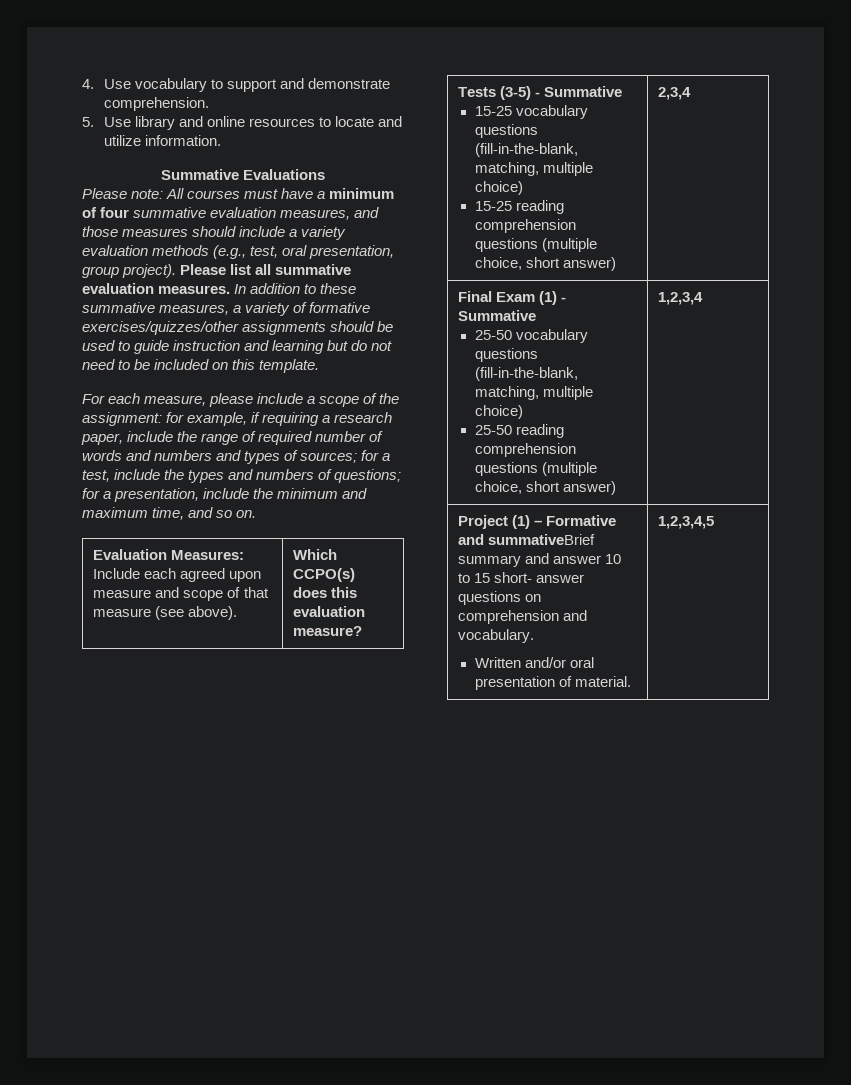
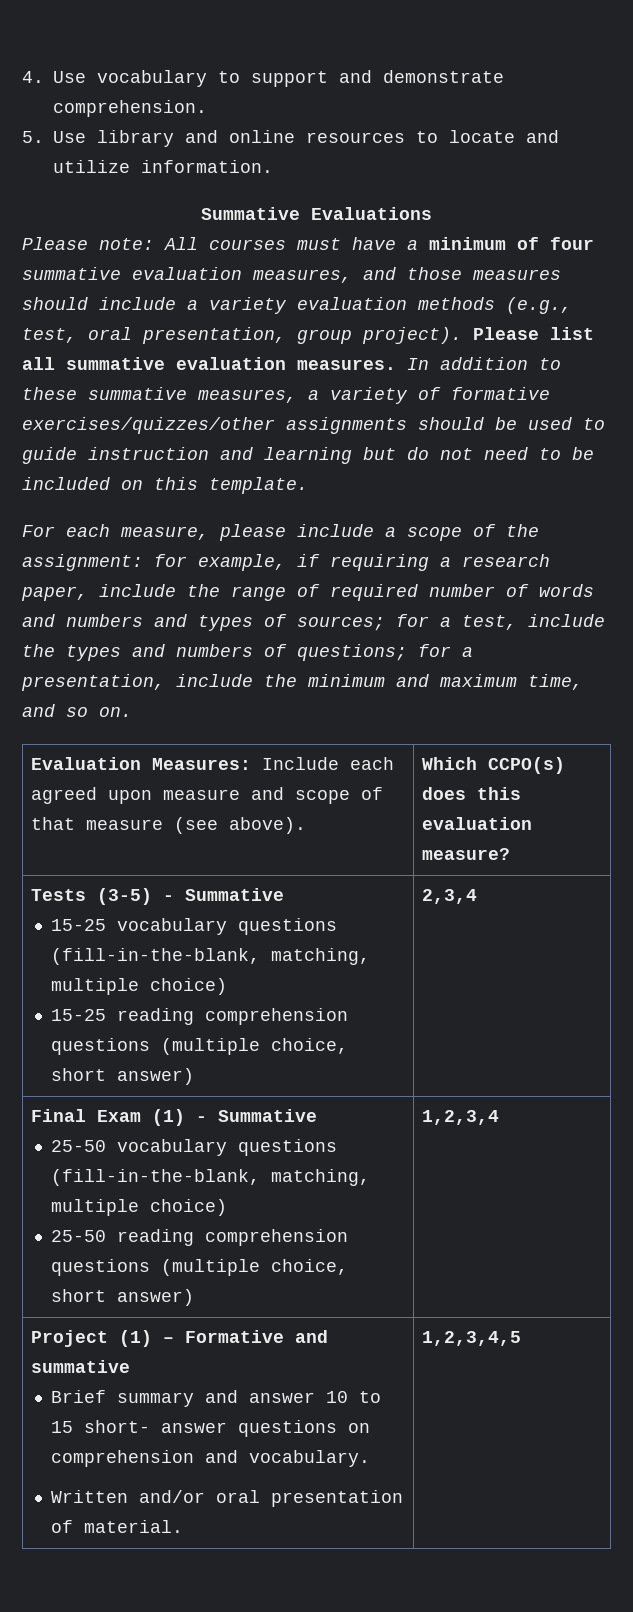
- Project (1) – Formative and summativeBrief summary and answer 10 to 15 short- answer questions on comprehension and vocabulary.
+ Project (1) – Formative and summative
+ Brief summary and answer 10 to 15 short- answer questions on comprehension and vocabulary.

